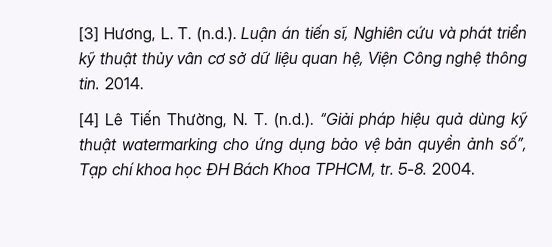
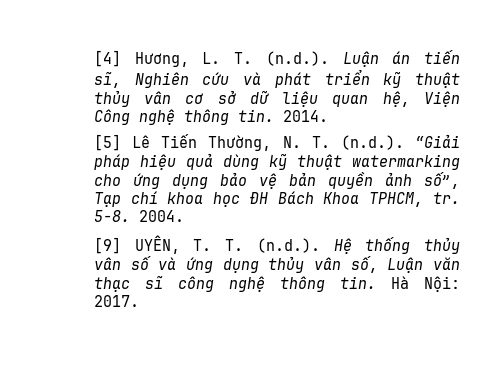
- [3] Hương, L. T. (n.d.). Luận án tiến sĩ, Nghiên cứu và phát triển kỹ thuật thủy vân cơ sở dữ liệu quan hệ, Viện Công nghệ thông tin.
+ [4] Hương, L. T. (n.d.). Luận án tiến sĩ, Nghiên cứu và phát triển kỹ thuật thủy vân cơ sở dữ liệu quan hệ, Viện Công nghệ thông tin.
- [4] Lê Tiến Thường, N. T. (n.d.). “Giải pháp hiệu quả dùng kỹ thuật watermarking cho ứng dụng bảo vệ bản quyền ảnh số”, Tạp chí khoa học ĐH Bách Khoa TPHCM, tr.
+ [5] Lê Tiến Thường, N. T. (n.d.). “Giải pháp hiệu quả dùng kỹ thuật watermarking cho ứng dụng bảo vệ bản quyền ảnh số”, Tạp chí khoa học ĐH Bách Khoa TPHCM, tr.
+ [9] UYÊN, T. T. (n.d.). Hệ thống thủy vân số và ứng dụng thủy vân số, Luận văn thạc sĩ công nghệ thông tin. Hà Nội: 2017.

